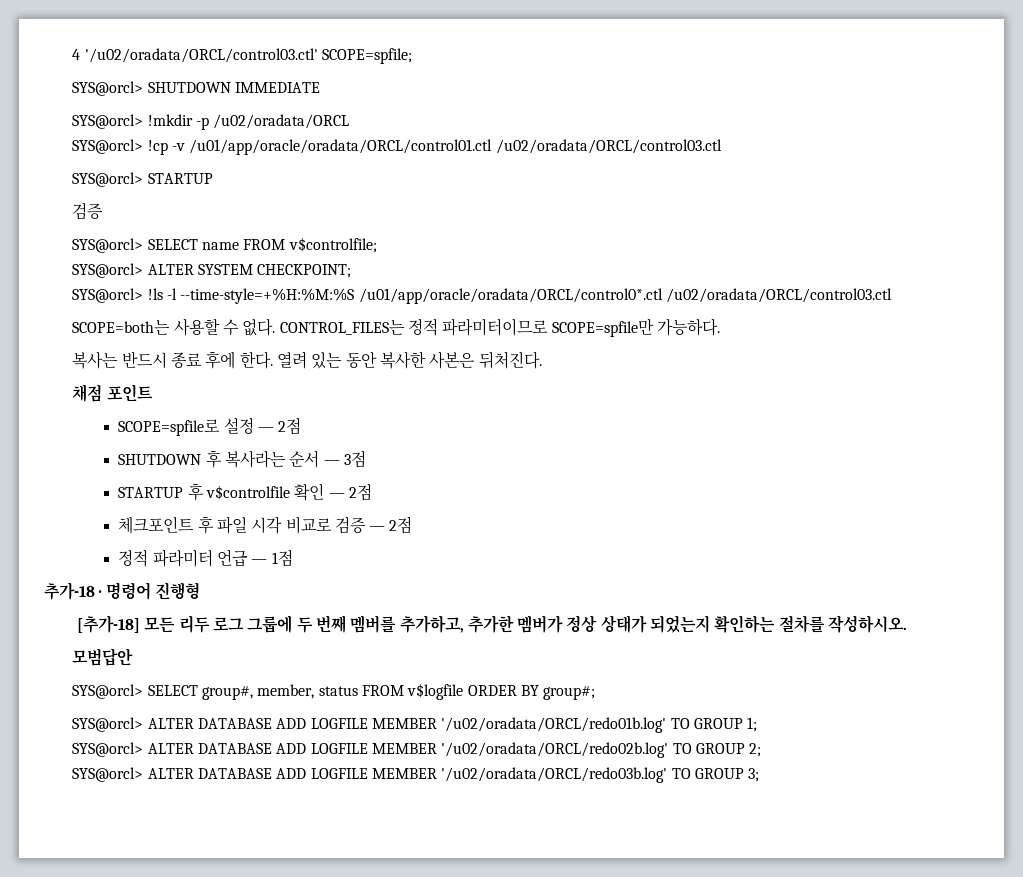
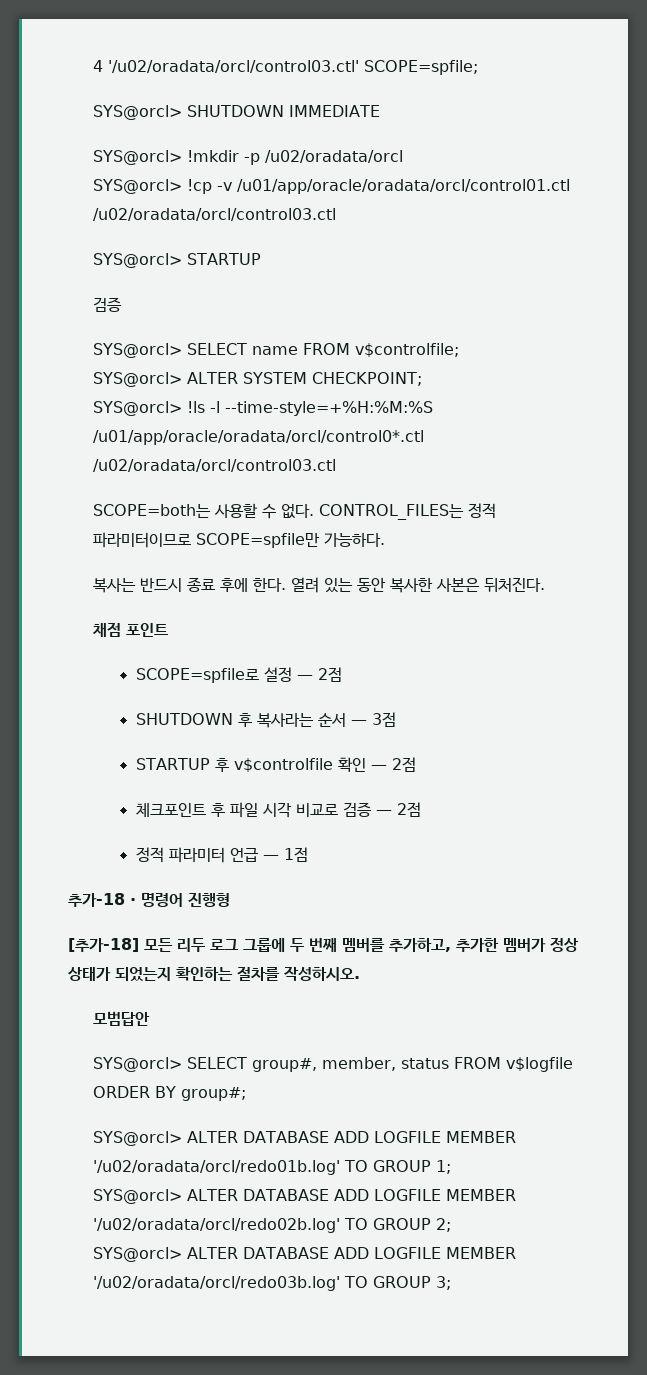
- 4 '/u02/oradata/ORCL/control03.ctl' SCOPE=spfile;
+ 4 '/u02/oradata/orcl/control03.ctl' SCOPE=spfile;
- SYS@orcl> !mkdir -p /u02/oradata/ORCL
+ SYS@orcl> !mkdir -p /u02/oradata/orcl
- SYS@orcl> !cp -v /u01/app/oracle/oradata/ORCL/control01.ctl /u02/oradata/ORCL/control03.ctl
+ SYS@orcl> !cp -v /u01/app/oracle/oradata/orcl/control01.ctl /u02/oradata/orcl/control03.ctl
- SYS@orcl> !ls -l --time-style=+%H:%M:%S /u01/app/oracle/oradata/ORCL/control0*.ctl /u02/oradata/ORCL/control03.ctl
+ SYS@orcl> !ls -l --time-style=+%H:%M:%S /u01/app/oracle/oradata/orcl/control0*.ctl /u02/oradata/orcl/control03.ctl
- SYS@orcl> ALTER DATABASE ADD LOGFILE MEMBER '/u02/oradata/ORCL/redo01b.log' TO GROUP 1;
+ SYS@orcl> ALTER DATABASE ADD LOGFILE MEMBER '/u02/oradata/orcl/redo01b.log' TO GROUP 1;
- SYS@orcl> ALTER DATABASE ADD LOGFILE MEMBER '/u02/oradata/ORCL/redo02b.log' TO GROUP 2;
+ SYS@orcl> ALTER DATABASE ADD LOGFILE MEMBER '/u02/oradata/orcl/redo02b.log' TO GROUP 2;
- SYS@orcl> ALTER DATABASE ADD LOGFILE MEMBER '/u02/oradata/ORCL/redo03b.log' TO GROUP 3;
+ SYS@orcl> ALTER DATABASE ADD LOGFILE MEMBER '/u02/oradata/orcl/redo03b.log' TO GROUP 3;

